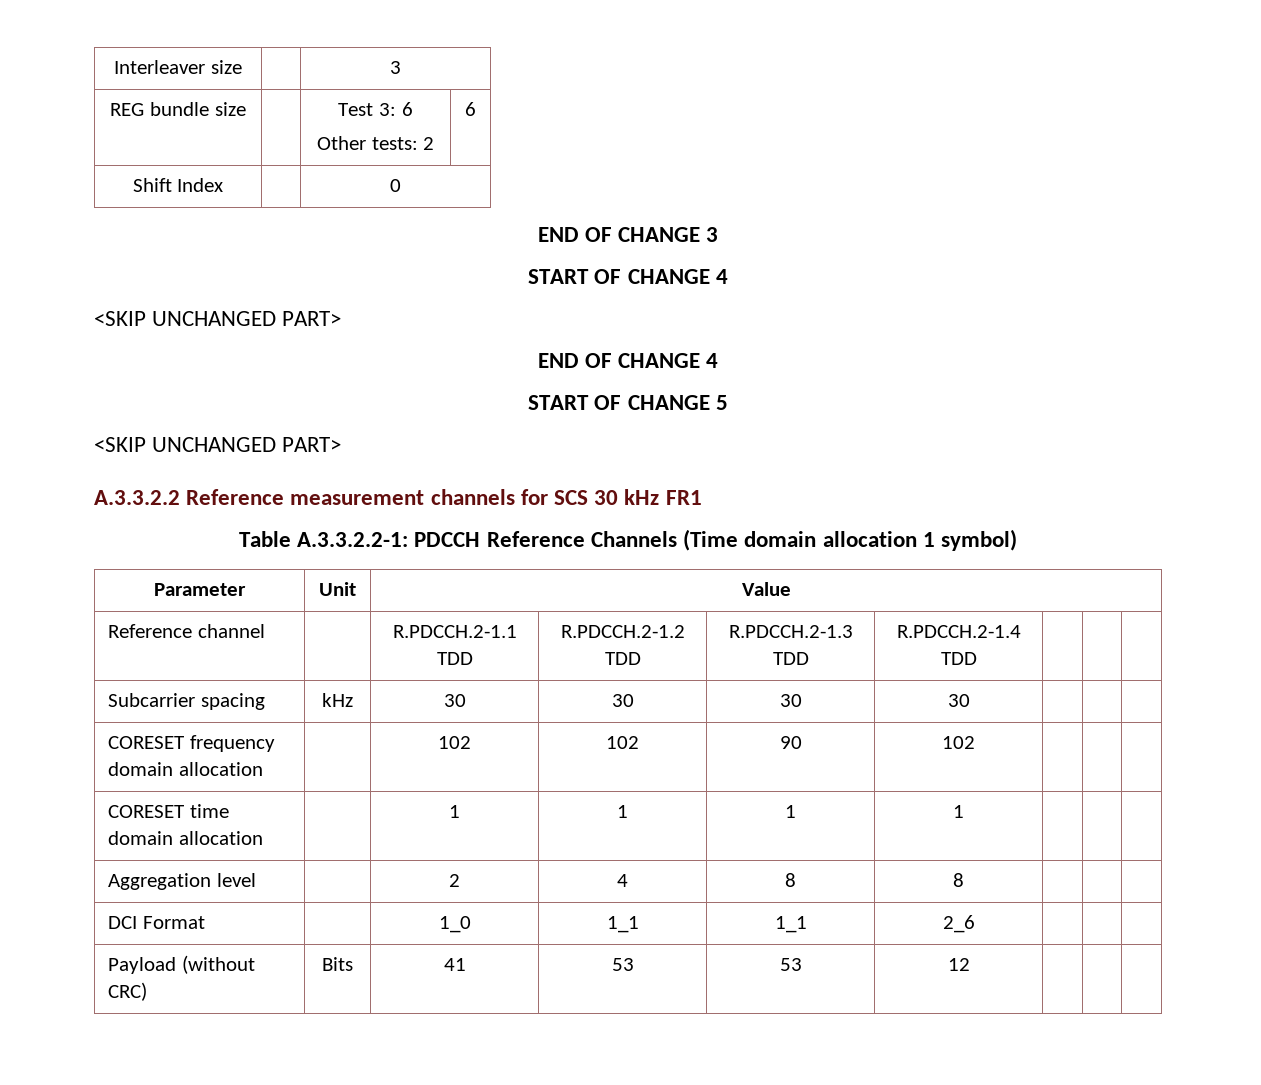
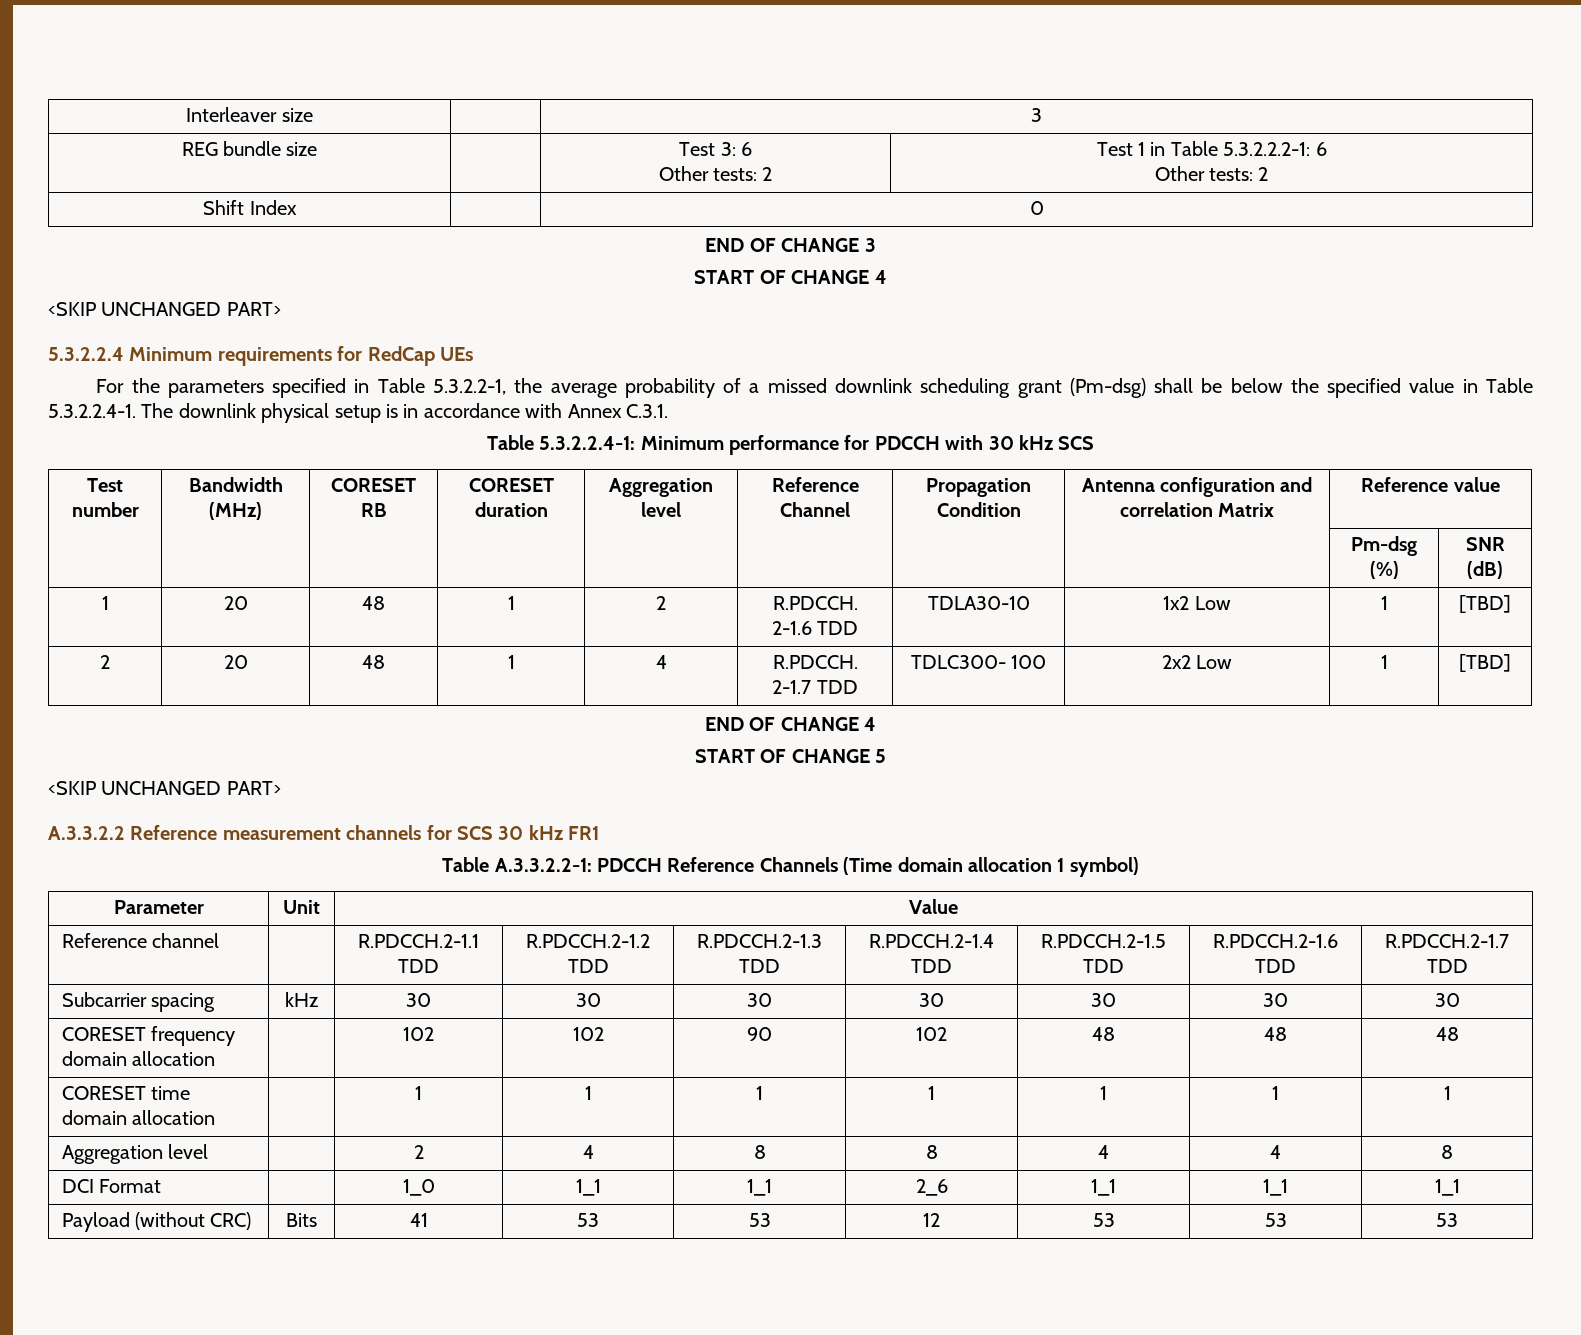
  REG bundle size | | Test 3: 6
- Other tests: 2 | 6
+ Other tests: 2 | Test 1 in Table 5.3.2.2.2-1: 6
+ Other tests: 2
+ 5.3.2.2.4 Minimum requirements for RedCap UEs
+ For the parameters specified in Table 5.3.2.2-1, the average probability of a missed downlink scheduling grant (Pm-dsg) shall be below the specified value in Table 5.3.2.2.4-1. The downlink physical setup is in accordance with Annex C.3.1.
+ Table 5.3.2.2.4-1: Minimum performance for PDCCH with 30 kHz SCS
+ Test number | Bandwidth (MHz) | CORESET RB | CORESET duration | Aggregation level | Reference Channel | Propagation Condition | Antenna configuration and correlation Matrix | Reference value
+ | | | | | | | | Pm-dsg (%) | SNR (dB)
+ 1 | 20 | 48 | 1 | 2 | R.PDCCH. 2-1.6 TDD | TDLA30-10 | 1x2 Low | 1 | [TBD]
+ 2 | 20 | 48 | 1 | 4 | R.PDCCH. 2-1.7 TDD | TDLC300- 100 | 2x2 Low | 1 | [TBD]
- Reference channel | | R.PDCCH.2-1.1 TDD | R.PDCCH.2-1.2 TDD | R.PDCCH.2-1.3 TDD | R.PDCCH.2-1.4 TDD | | |
+ Reference channel | | R.PDCCH.2-1.1 TDD | R.PDCCH.2-1.2 TDD | R.PDCCH.2-1.3 TDD | R.PDCCH.2-1.4 TDD | R.PDCCH.2-1.5 TDD | R.PDCCH.2-1.6 TDD | R.PDCCH.2-1.7 TDD
- Subcarrier spacing | kHz | 30 | 30 | 30 | 30 | | |
+ Subcarrier spacing | kHz | 30 | 30 | 30 | 30 | 30 | 30 | 30
- CORESET frequency domain allocation | | 102 | 102 | 90 | 102 | | |
+ CORESET frequency domain allocation | | 102 | 102 | 90 | 102 | 48 | 48 | 48
- CORESET time domain allocation | | 1 | 1 | 1 | 1 | | |
+ CORESET time domain allocation | | 1 | 1 | 1 | 1 | 1 | 1 | 1
- Aggregation level | | 2 | 4 | 8 | 8 | | |
+ Aggregation level | | 2 | 4 | 8 | 8 | 4 | 4 | 8
- DCI Format | | 1_0 | 1_1 | 1_1 | 2_6 | | |
+ DCI Format | | 1_0 | 1_1 | 1_1 | 2_6 | 1_1 | 1_1 | 1_1
- Payload (without CRC) | Bits | 41 | 53 | 53 | 12 | | |
+ Payload (without CRC) | Bits | 41 | 53 | 53 | 12 | 53 | 53 | 53

